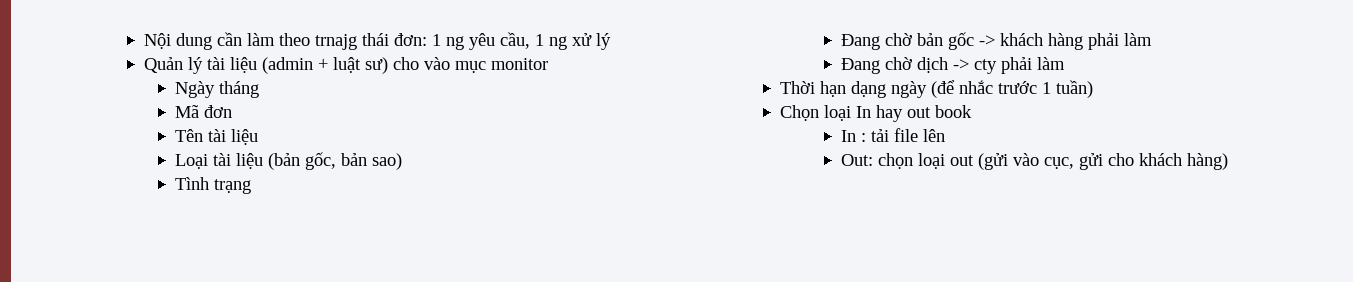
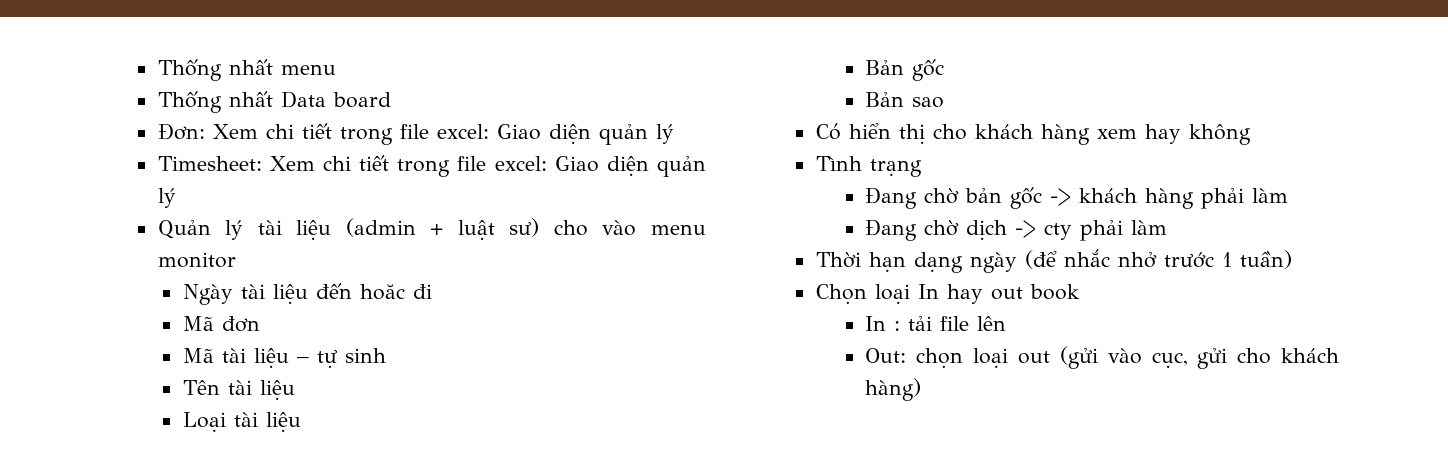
- Nội dung cần làm theo trnajg thái đơn: 1 ng yêu cầu, 1 ng xử lý
+ Thống nhất menu
+ Thống nhất Data board
+ Đơn: Xem chi tiết trong file excel: Giao diện quản lý
+ Timesheet: Xem chi tiết trong file excel: Giao diện quản lý
- Quản lý tài liệu (admin + luật sư) cho vào mục monitor
+ Quản lý tài liệu (admin + luật sư) cho vào menu monitor
- Ngày tháng
+ Ngày tài liệu đến hoăc đi
  Mã đơn
+ Mã tài liệu – tự sinh
- Loại tài liệu (bản gốc, bản sao)
+ Loại tài liệu
+ Bản gốc
+ Bản sao
+ Có hiển thị cho khách hàng xem hay không
- Thời hạn dạng ngày (để nhắc trước 1 tuần)
+ Thời hạn dạng ngày (để nhắc nhở trước 1 tuần)

